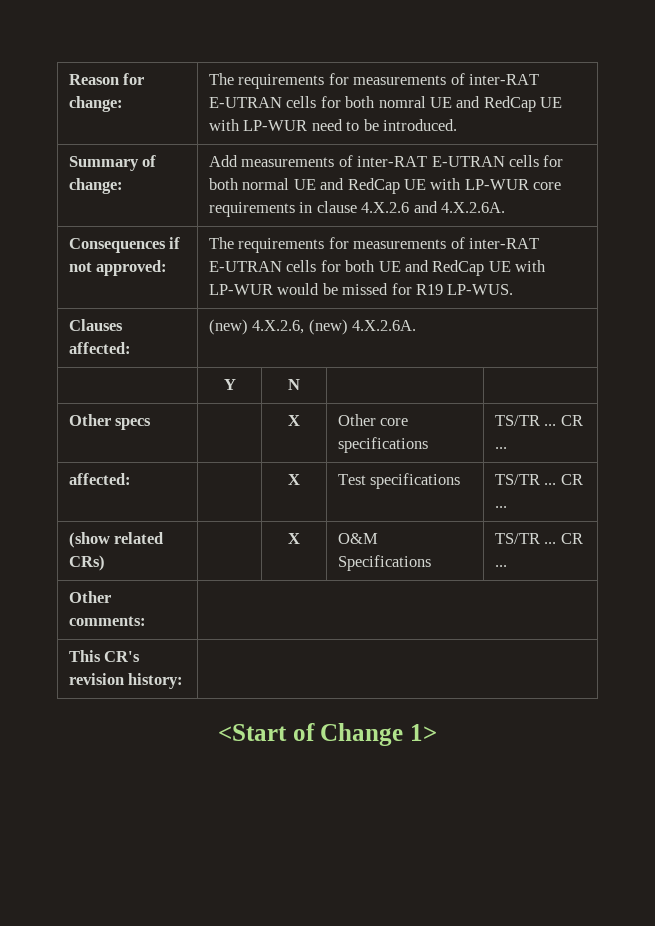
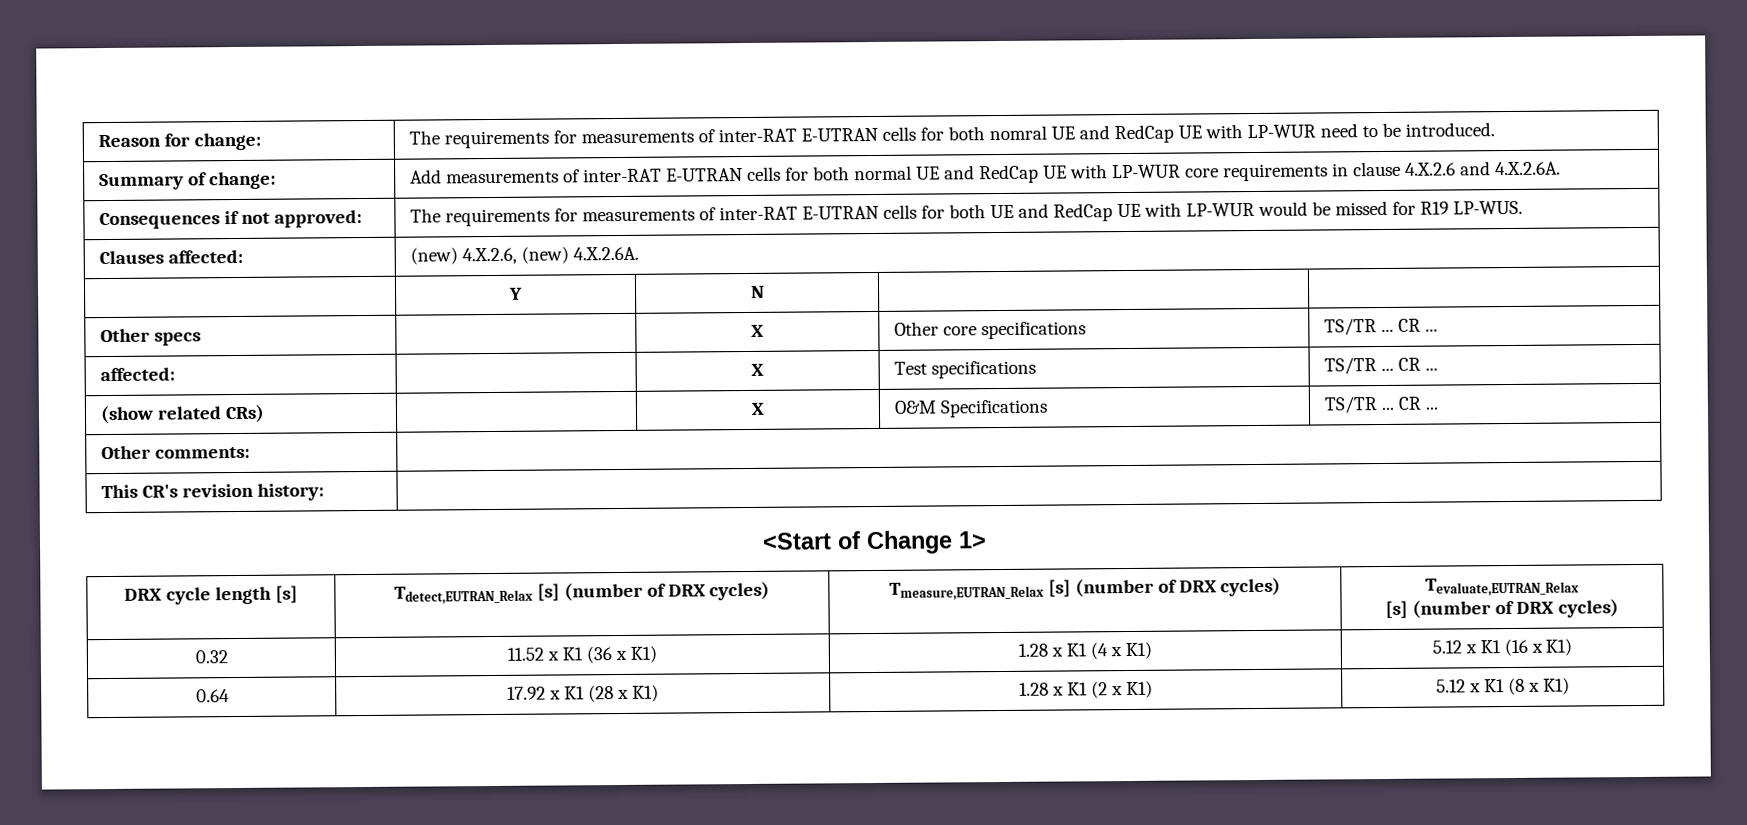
+ DRX cycle length [s] | Tdetect,EUTRAN_Relax [s] (number of DRX cycles) | Tmeasure,EUTRAN_Relax [s] (number of DRX cycles) | Tevaluate,EUTRAN_Relax
+ [s] (number of DRX cycles)
+ 0.32 | 11.52 x K1 (36 x K1) | 1.28 x K1 (4 x K1) | 5.12 x K1 (16 x K1)
+ 0.64 | 17.92 x K1 (28 x K1) | 1.28 x K1 (2 x K1) | 5.12 x K1 (8 x K1)

